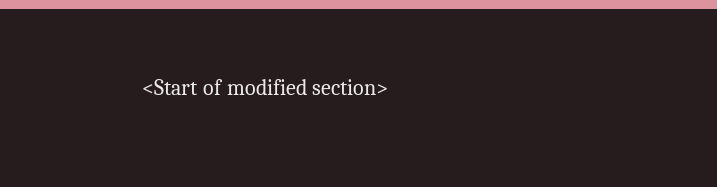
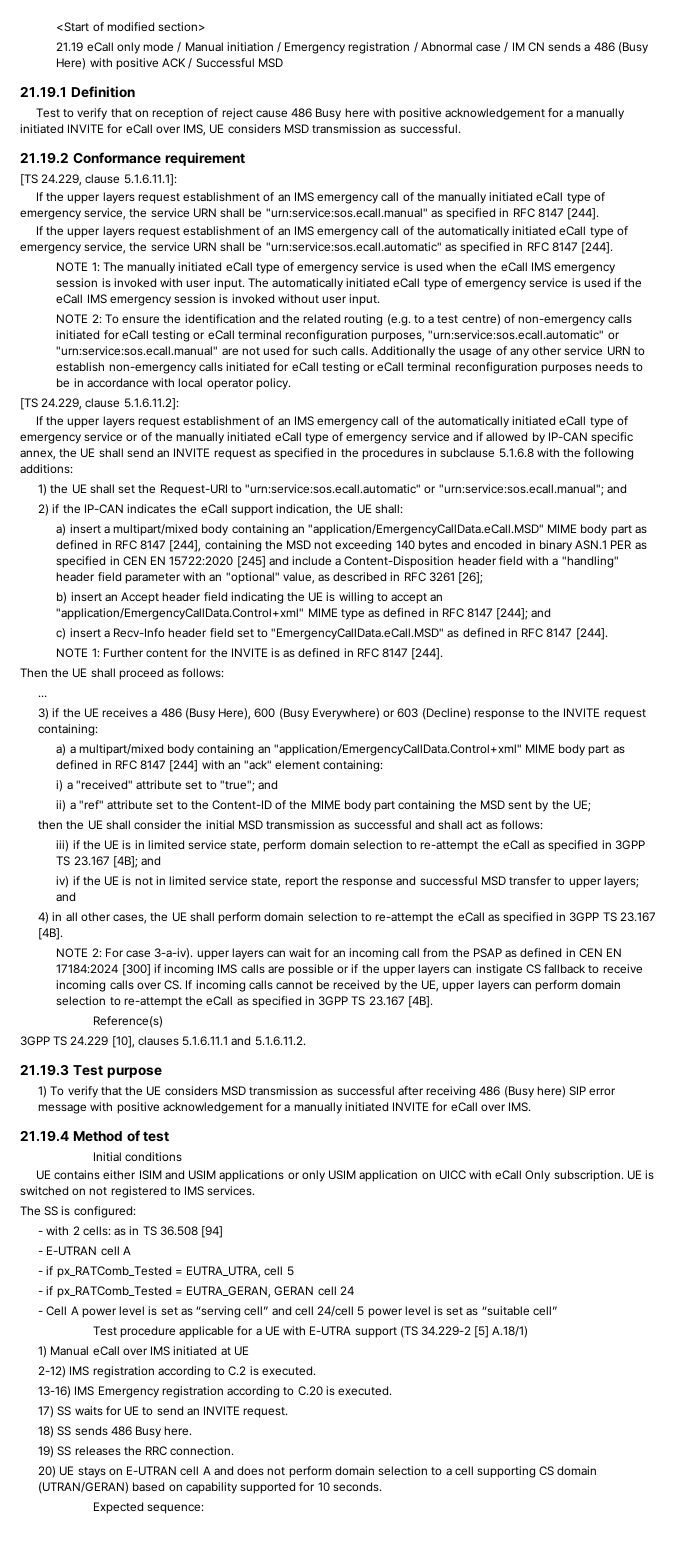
+ 21.19 eCall only mode / Manual initiation / Emergency registration / Abnormal case / IM CN sends a 486 (Busy Here) with positive ACK / Successful MSD
+ 21.19.1 Definition
+ Test to verify that on reception of reject cause 486 Busy here with positive acknowledgement for a manually initiated INVITE for eCall over IMS, UE considers MSD transmission as successful.
+ 21.19.2 Conformance requirement
+ [TS 24.229, clause 5.1.6.11.1]:
+ If the upper layers request establishment of an IMS emergency call of the manually initiated eCall type of emergency service, the service URN shall be "urn:service:sos.ecall.manual" as specified in RFC 8147 [244].
+ If the upper layers request establishment of an IMS emergency call of the automatically initiated eCall type of emergency service, the service URN shall be "urn:service:sos.ecall.automatic" as specified in RFC 8147 [244].
+ NOTE 1: The manually initiated eCall type of emergency service is used when the eCall IMS emergency session is invoked with user input. The automatically initiated eCall type of emergency service is used if the eCall IMS emergency session is invoked without user input.
+ NOTE 2: To ensure the identification and the related routing (e.g. to a test centre) of non-emergency calls initiated for eCall testing or eCall terminal reconfiguration purposes, "urn:service:sos.ecall.automatic" or "urn:service:sos.ecall.manual" are not used for such calls. Additionally the usage of any other service URN to establish non-emergency calls initiated for eCall testing or eCall terminal reconfiguration purposes needs to be in accordance with local operator policy.
+ [TS 24.229, clause 5.1.6.11.2]:
+ If the upper layers request establishment of an IMS emergency call of the automatically initiated eCall type of emergency service or of the manually initiated eCall type of emergency service and if allowed by IP-CAN specific annex, the UE shall send an INVITE request as specified in the procedures in subclause 5.1.6.8 with the following additions:
+ 1) the UE shall set the Request-URI to "urn:service:sos.ecall.automatic" or "urn:service:sos.ecall.manual"; and
+ 2) if the IP-CAN indicates the eCall support indication, the UE shall:
+ a) insert a multipart/mixed body containing an "application/EmergencyCallData.eCall.MSD" MIME body part as defined in RFC 8147 [244], containing the MSD not exceeding 140 bytes and encoded in binary ASN.1 PER as specified in CEN EN 15722:2020 [245] and include a Content-Disposition header field with a "handling" header field parameter with an "optional" value, as described in RFC 3261 [26];
+ b) insert an Accept header field indicating the UE is willing to accept an "application/EmergencyCallData.Control+xml" MIME type as defined in RFC 8147 [244]; and
+ c) insert a Recv-Info header field set to "EmergencyCallData.eCall.MSD" as defined in RFC 8147 [244].
+ NOTE 1: Further content for the INVITE is as defined in RFC 8147 [244].
+ Then the UE shall proceed as follows:
+ …
+ 3) if the UE receives a 486 (Busy Here), 600 (Busy Everywhere) or 603 (Decline) response to the INVITE request containing:
+ a) a multipart/mixed body containing an "application/EmergencyCallData.Control+xml" MIME body part as defined in RFC 8147 [244] with an "ack" element containing:
+ i) a "received" attribute set to "true"; and
+ ii) a "ref" attribute set to the Content-ID of the MIME body part containing the MSD sent by the UE;
+ then the UE shall consider the initial MSD transmission as successful and shall act as follows:
+ iii) if the UE is in limited service state, perform domain selection to re-attempt the eCall as specified in 3GPP TS 23.167 [4B]; and
+ iv) if the UE is not in limited service state, report the response and successful MSD transfer to upper layers; and
+ 4) in all other cases, the UE shall perform domain selection to re-attempt the eCall as specified in 3GPP TS 23.167 [4B].
+ NOTE 2: For case 3-a-iv). upper layers can wait for an incoming call from the PSAP as defined in CEN EN 17184:2024 [300] if incoming IMS calls are possible or if the upper layers can instigate CS fallback to receive incoming calls over CS. If incoming calls cannot be received by the UE, upper layers can perform domain selection to re-attempt the eCall as specified in 3GPP TS 23.167 [4B].
+ Reference(s)
+ 3GPP TS 24.229 [10], clauses 5.1.6.11.1 and 5.1.6.11.2.
+ 21.19.3 Test purpose
+ 1) To verify that the UE considers MSD transmission as successful after receiving 486 (Busy here) SIP error message with positive acknowledgement for a manually initiated INVITE for eCall over IMS.
+ 21.19.4 Method of test
+ Initial conditions
+ UE contains either ISIM and USIM applications or only USIM application on UICC with eCall Only subscription. UE is switched on not registered to IMS services.
+ The SS is configured:
+ - with 2 cells: as in TS 36.508 [94]
+ - E-UTRAN cell A
+ - if px_RATComb_Tested = EUTRA_UTRA, cell 5
+ - if px_RATComb_Tested = EUTRA_GERAN, GERAN cell 24
+ - Cell A power level is set as “serving cell” and cell 24/cell 5 power level is set as “suitable cell”
+ Test procedure applicable for a UE with E-UTRA support (TS 34.229-2 [5] A.18/1)
+ 1) Manual eCall over IMS initiated at UE
+ 2-12) IMS registration according to C.2 is executed.
+ 13-16) IMS Emergency registration according to C.20 is executed.
+ 17) SS waits for UE to send an INVITE request.
+ 18) SS sends 486 Busy here.
+ 19) SS releases the RRC connection.
+ 20) UE stays on E-UTRAN cell A and does not perform domain selection to a cell supporting CS domain (UTRAN/GERAN) based on capability supported for 10 seconds.
+ Expected sequence:

